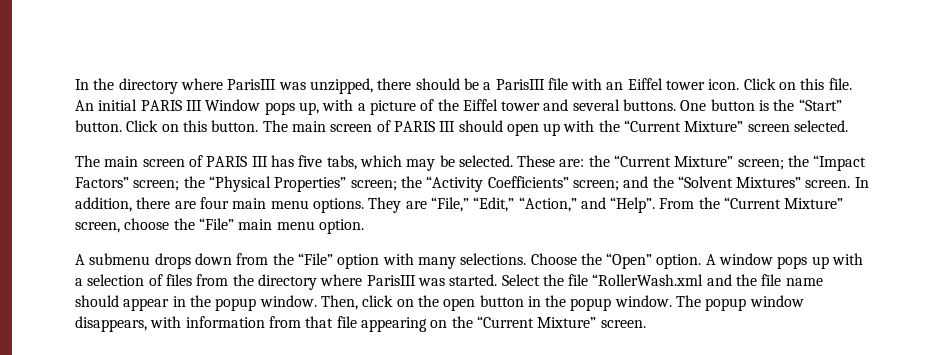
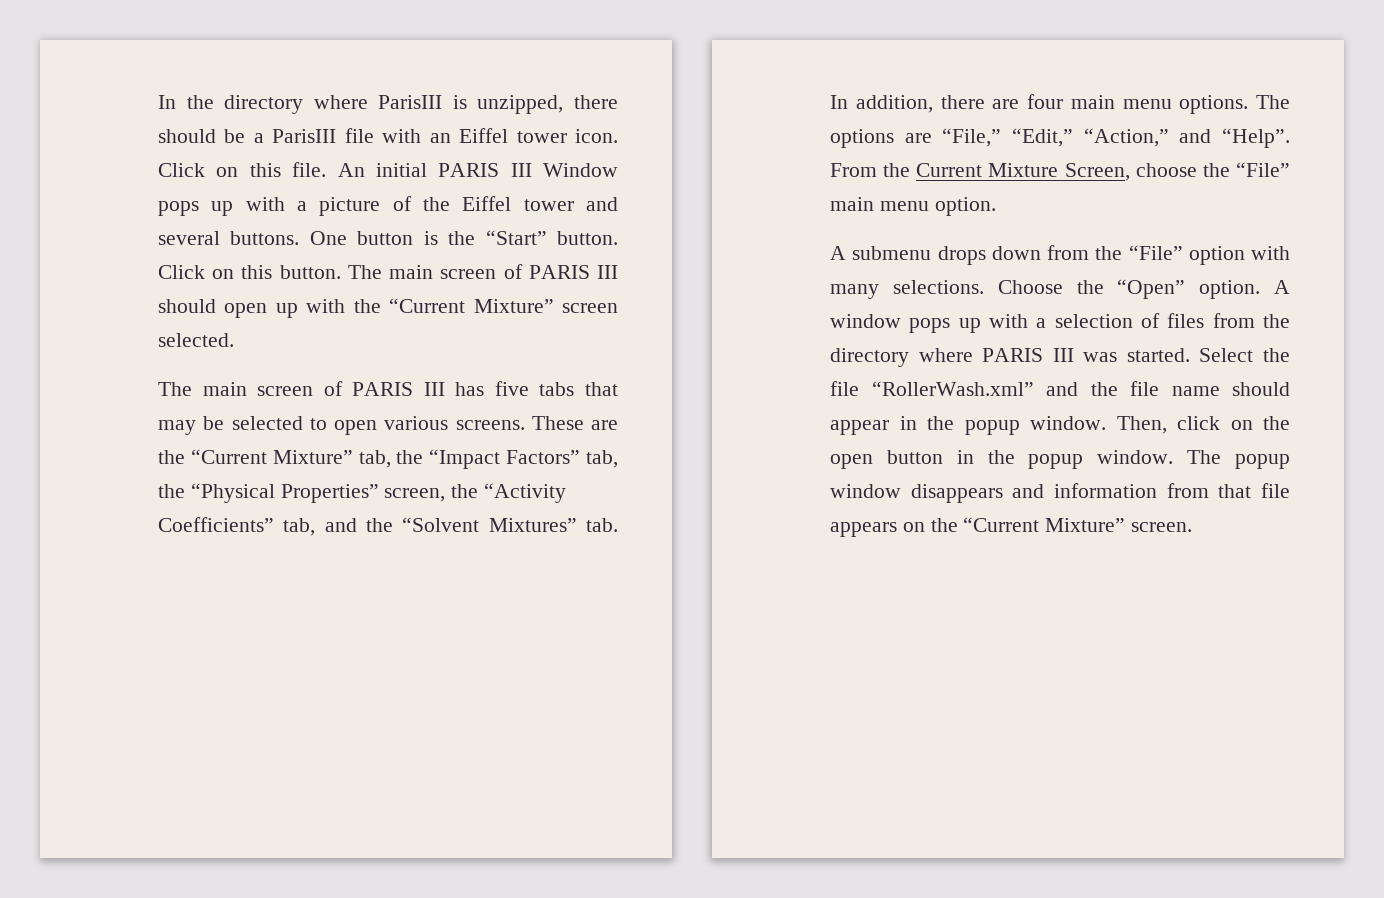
- In the directory where ParisIII was unzipped, there should be a ParisIII file with an Eiffel tower icon.
+ In the directory where ParisIII is unzipped, there should be a ParisIII file with an Eiffel tower icon.
- An initial PARIS III Window pops up, with a picture of the Eiffel tower and several buttons.
+ An initial PARIS III Window pops up with a picture of the Eiffel tower and several buttons.
- The main screen of PARIS III has five tabs, which may be selected. These are: the “Current Mixture” screen; the “Impact Factors” screen; the “Physical Properties” screen; the “Activity Coefficients” screen; and the “Solvent Mixtures” screen. In addition, there are four main menu options.
+ The main screen of PARIS III has five tabs that may be selected to open various screens. These are the “Current Mixture” tab, the “Impact Factors” tab, the “Physical Properties” screen, the “Activity Coefficients” tab, and the “Solvent Mixtures” tab. In addition, there are four main menu options.
- They are “File,” “Edit,” “Action,” and “Help”.
+ The options are “File,” “Edit,” “Action,” and “Help”.
- From the “Current Mixture” screen, choose the “File” main menu option.
+ From the Current Mixture Screen, choose the “File” main menu option.
- A window pops up with a selection of files from the directory where ParisIII was started.
+ A window pops up with a selection of files from the directory where PARIS III was started.
- Select the file “RollerWash.xml and the file name should appear in the popup window.
+ Select the file “RollerWash.xml” and the file name should appear in the popup window.
- The popup window disappears, with information from that file appearing on the “Current Mixture” screen.
+ The popup window disappears and information from that file appears on the “Current Mixture” screen.

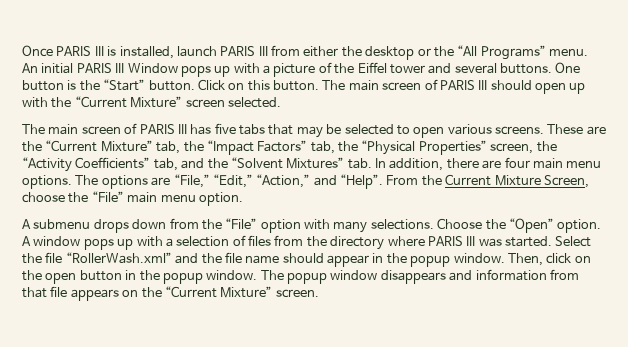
- In the directory where ParisIII is unzipped, there should be a ParisIII file with an Eiffel tower icon. Click on this file.
+ Once PARIS III is installed, launch PARIS III from either the desktop or the “All Programs” menu.

